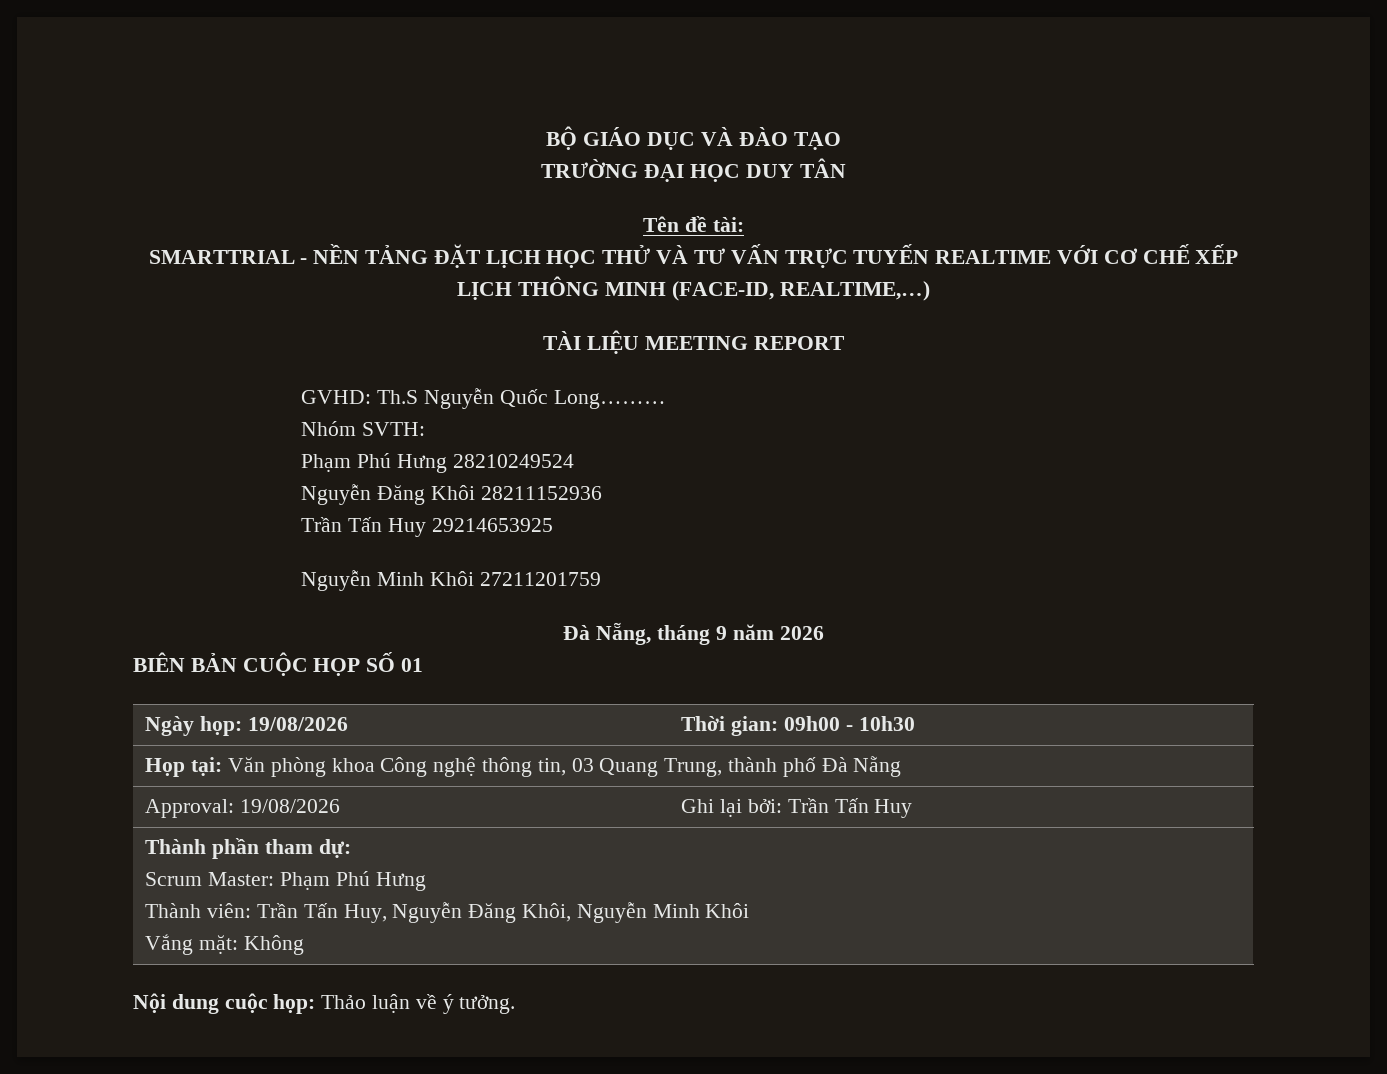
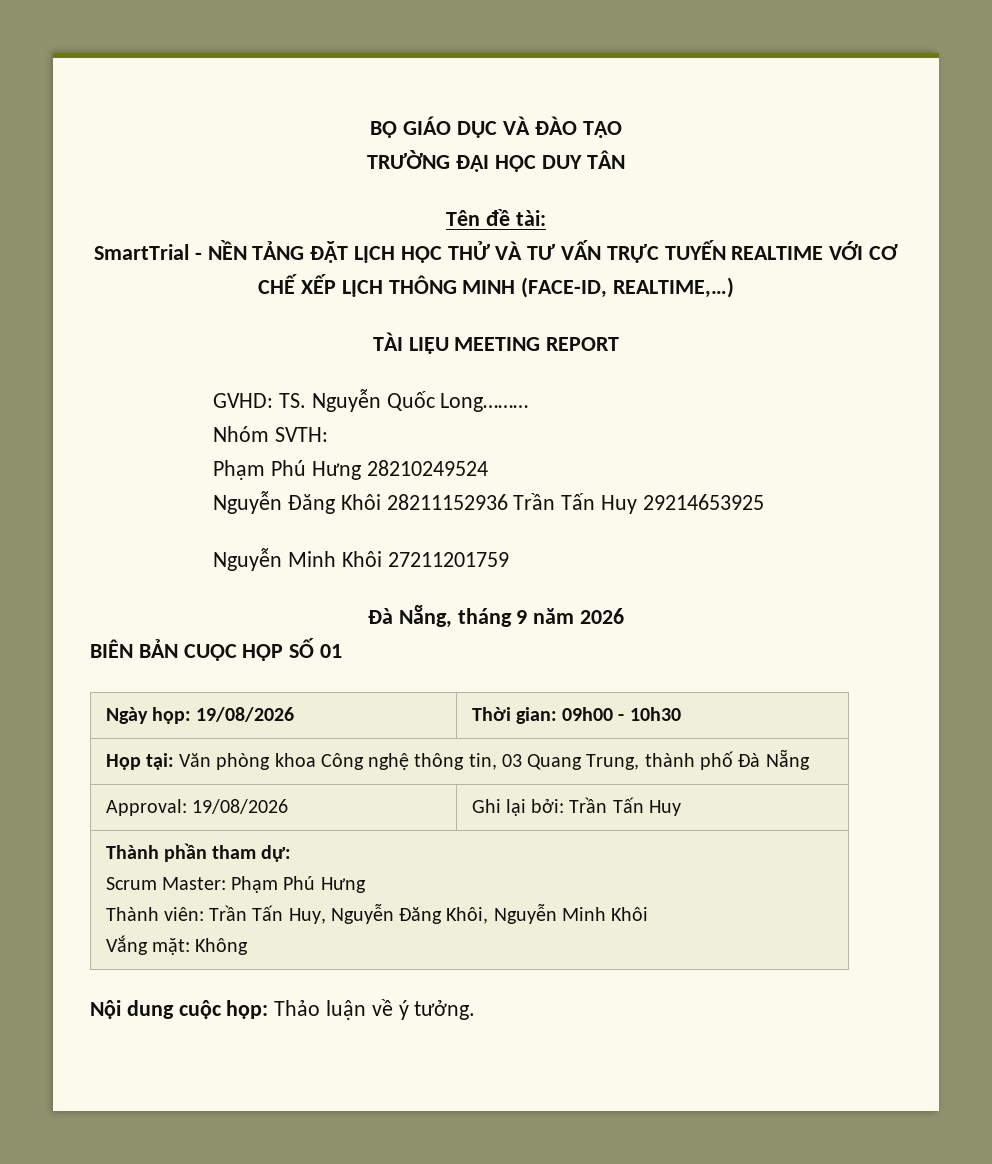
- SMARTTRIAL - NỀN TẢNG ĐẶT LỊCH HỌC THỬ VÀ TƯ VẤN TRỰC TUYẾN REALTIME VỚI CƠ CHẾ XẾP LỊCH THÔNG MINH (FACE-ID, REALTIME,…)
+ SmartTrial - NỀN TẢNG ĐẶT LỊCH HỌC THỬ VÀ TƯ VẤN TRỰC TUYẾN REALTIME VỚI CƠ CHẾ XẾP LỊCH THÔNG MINH (FACE-ID, REALTIME,…)
- GVHD: Th.S Nguyễn Quốc Long………
+ GVHD: TS. Nguyễn Quốc Long………
- Nguyễn Đăng Khôi 28211152936
- Trần Tấn Huy 29214653925
+ Nguyễn Đăng Khôi 28211152936 Trần Tấn Huy 29214653925

